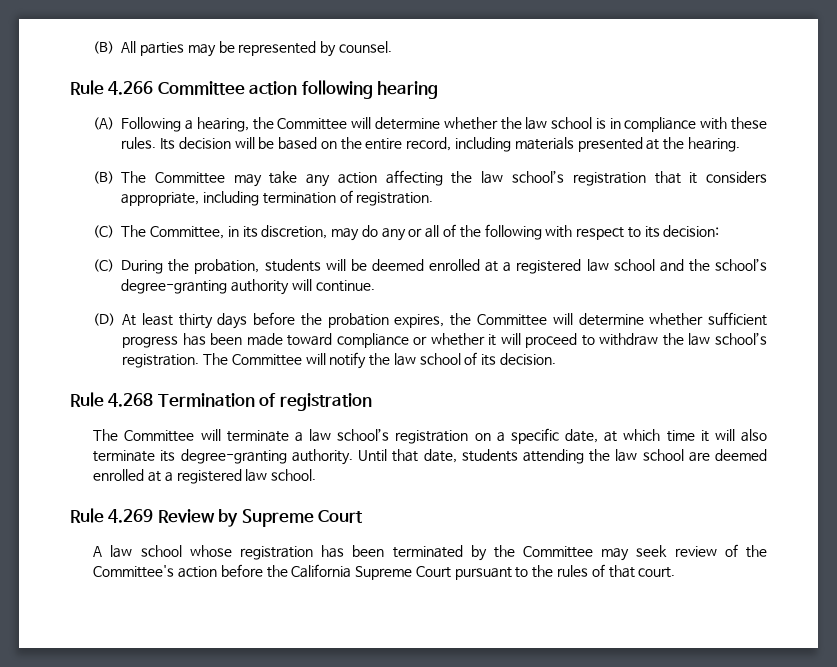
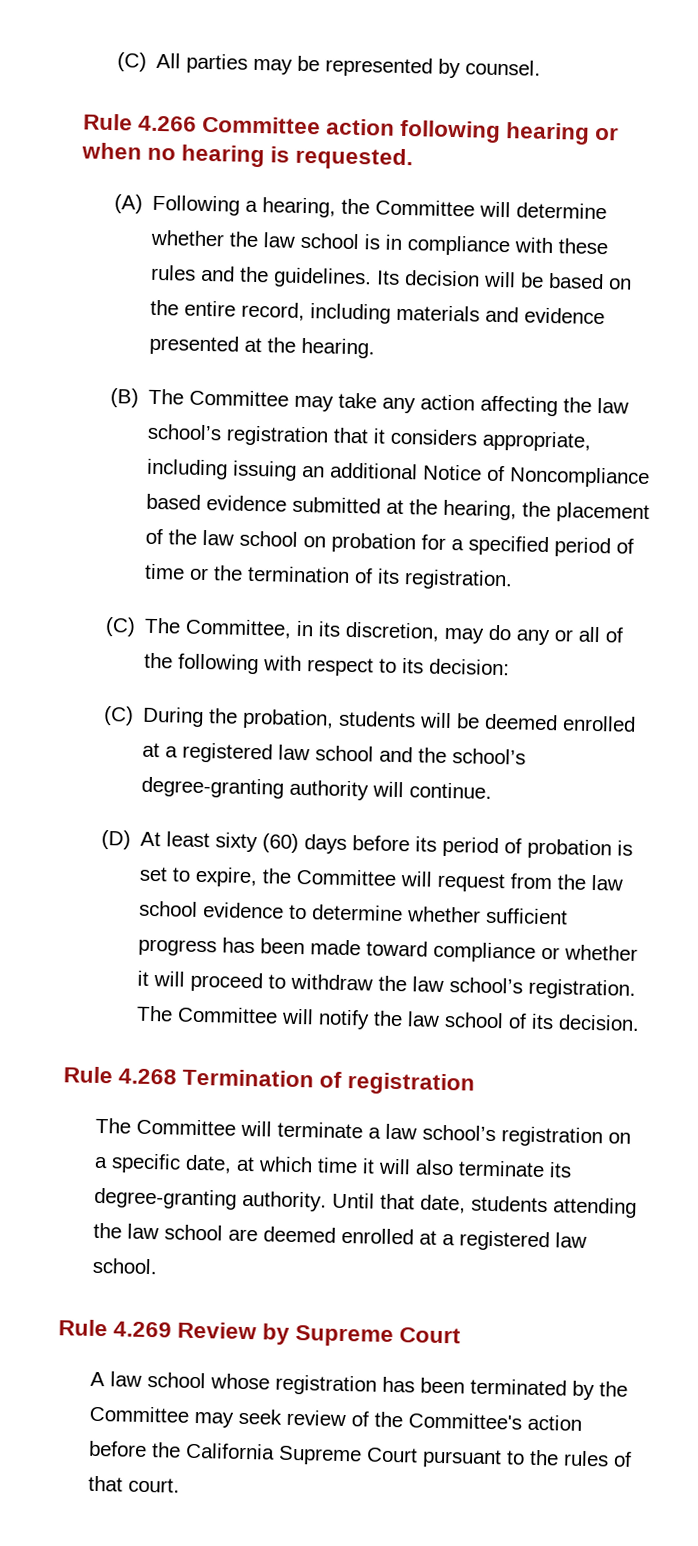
- (B) All parties may be represented by counsel.
+ (C) All parties may be represented by counsel.
- Rule 4.266 Committee action following hearing
+ Rule 4.266 Committee action following hearing or when no hearing is requested.
- (A) Following a hearing, the Committee will determine whether the law school is in compliance with these rules.
+ (A) Following a hearing, the Committee will determine whether the law school is in compliance with these rules and the guidelines.
- Its decision will be based on the entire record, including materials presented at the hearing.
+ Its decision will be based on the entire record, including materials and evidence presented at the hearing.
- (B) The Committee may take any action affecting the law school’s registration that it considers appropriate, including termination of registration.
+ (B) The Committee may take any action affecting the law school’s registration that it considers appropriate, including issuing an additional Notice of Noncompliance based evidence submitted at the hearing, the placement of the law school on probation for a specified period of time or the termination of its registration.
- (D) At least thirty days before the probation expires, the Committee will determine whether sufficient progress has been made toward compliance or whether it will proceed to withdraw the law school’s registration.
+ (D) At least sixty (60) days before its period of probation is set to expire, the Committee will request from the law school evidence to determine whether sufficient progress has been made toward compliance or whether it will proceed to withdraw the law school’s registration.

